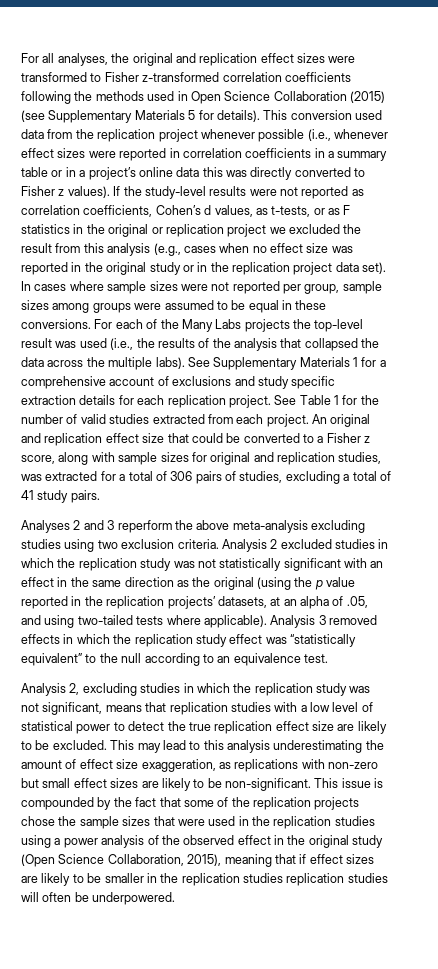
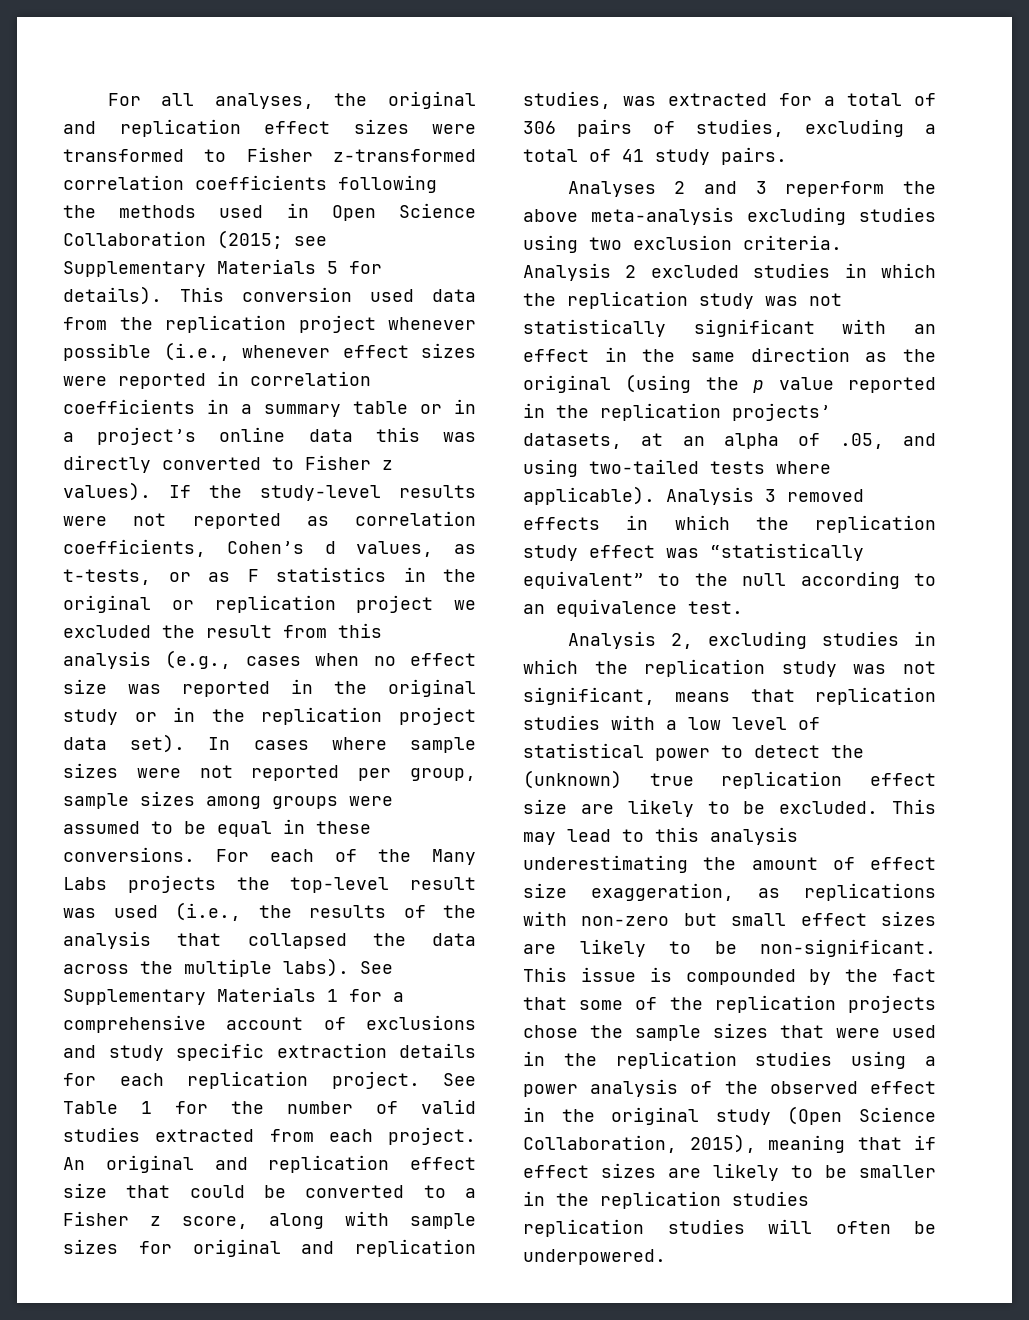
- For all analyses, the original and replication effect sizes were transformed to Fisher z-transformed correlation coefficients following the methods used in Open Science Collaboration (2015) (see Supplementary Materials 5 for details).
+ For all analyses, the original and replication effect sizes were transformed to Fisher z-transformed correlation coefficients following the methods used in Open Science Collaboration (2015; see Supplementary Materials 5 for details).
- Analysis 2, excluding studies in which the replication study was not significant, means that replication studies with a low level of statistical power to detect the true replication effect size are likely to be excluded.
+ Analysis 2, excluding studies in which the replication study was not significant, means that replication studies with a low level of statistical power to detect the (unknown) true replication effect size are likely to be excluded.

